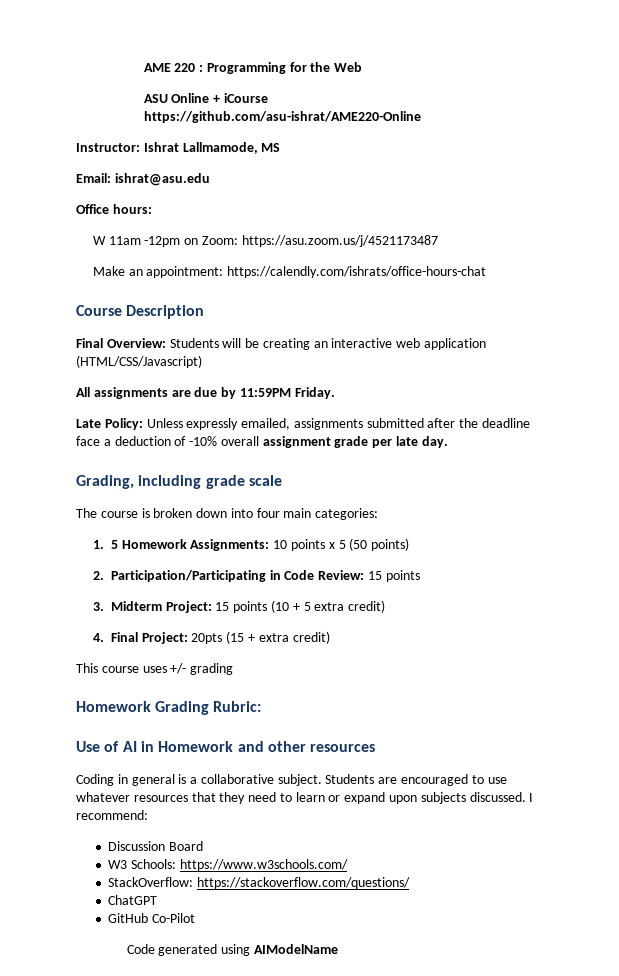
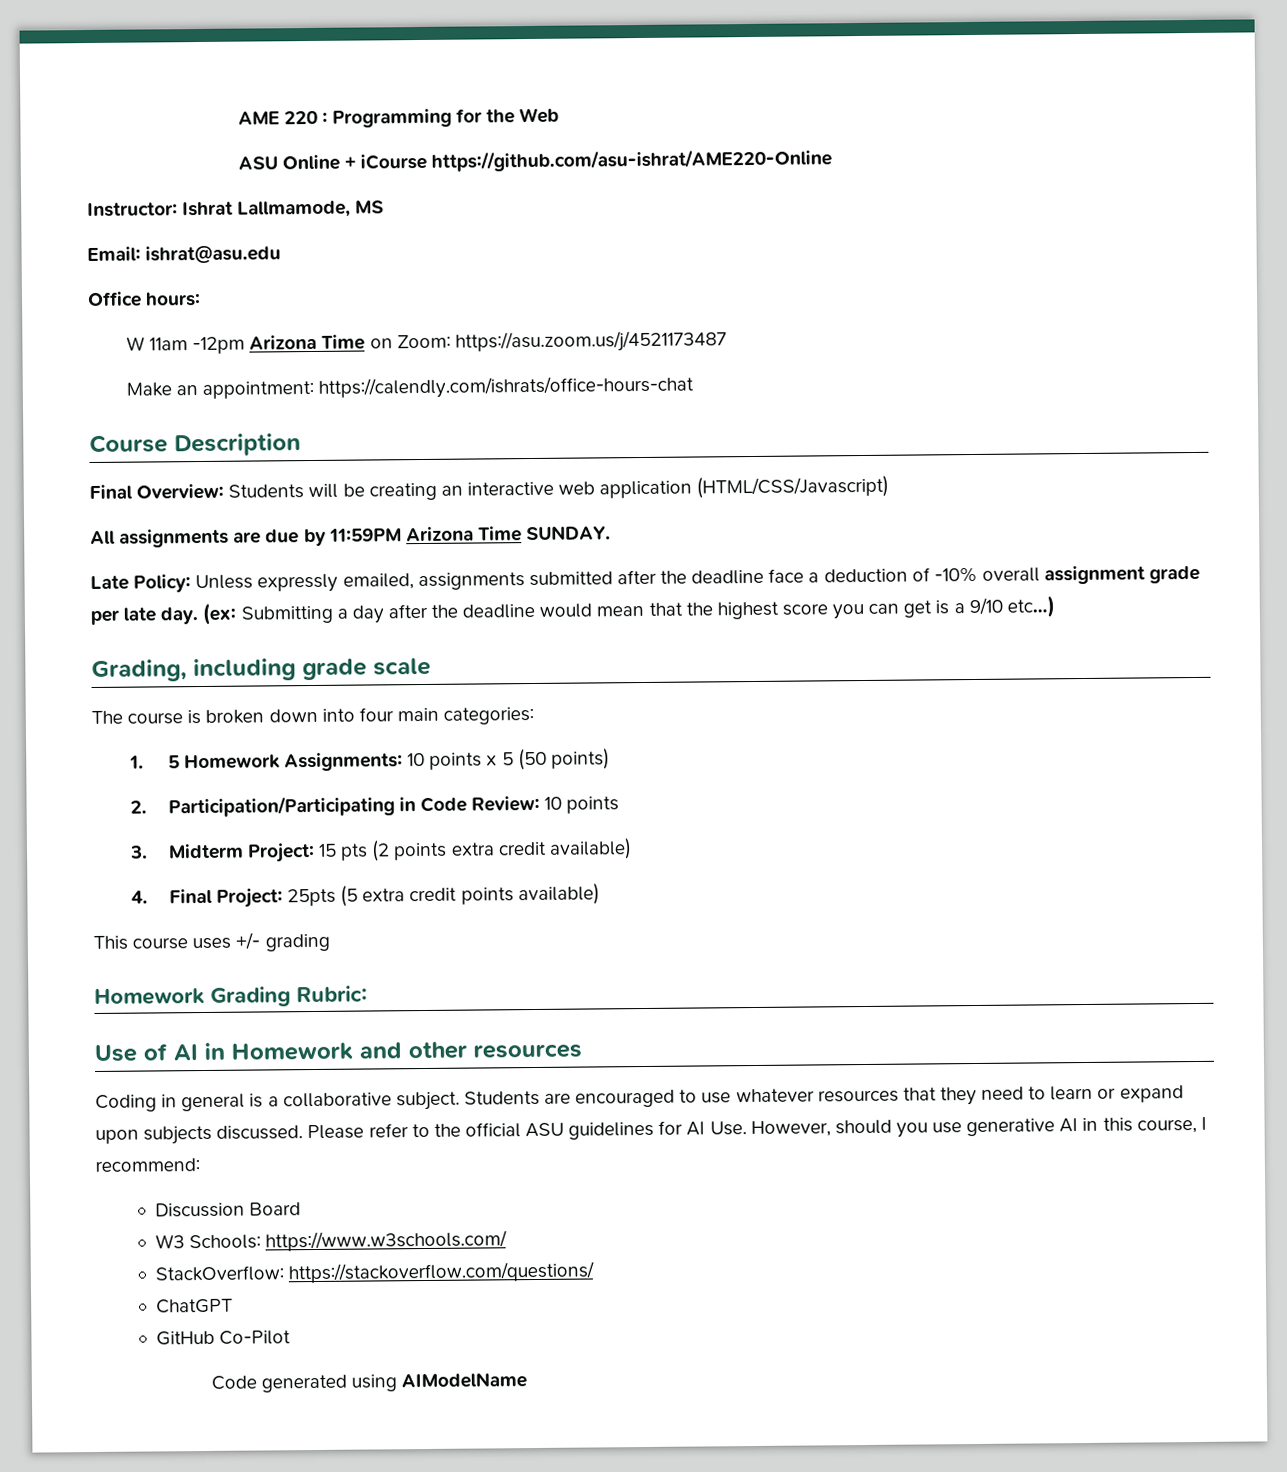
- W 11am -12pm on Zoom: https://asu.zoom.us/j/4521173487
+ W 11am -12pm Arizona Time on Zoom: https://asu.zoom.us/j/4521173487
- All assignments are due by 11:59PM Friday.
+ All assignments are due by 11:59PM Arizona Time SUNDAY.
+ (ex: Submitting a day after the deadline would mean that the highest score you can get is a 9/10 etc…)
- 2. Participation/Participating in Code Review: 15 points
+ 2. Participation/Participating in Code Review: 10 points
- 3. Midterm Project: 15 points (10 + 5 extra credit)
- 4. Final Project: 20pts (15 + extra credit)
+ 3. Midterm Project: 15 pts (2 points extra credit available)
+ 4. Final Project: 25pts (5 extra credit points available)
- I recommend:
+ Please refer to the official ASU guidelines for AI Use. However, should you use generative AI in this course, I recommend:

